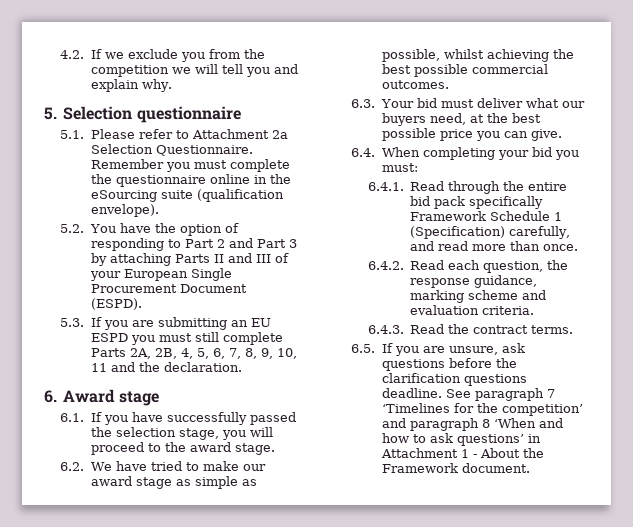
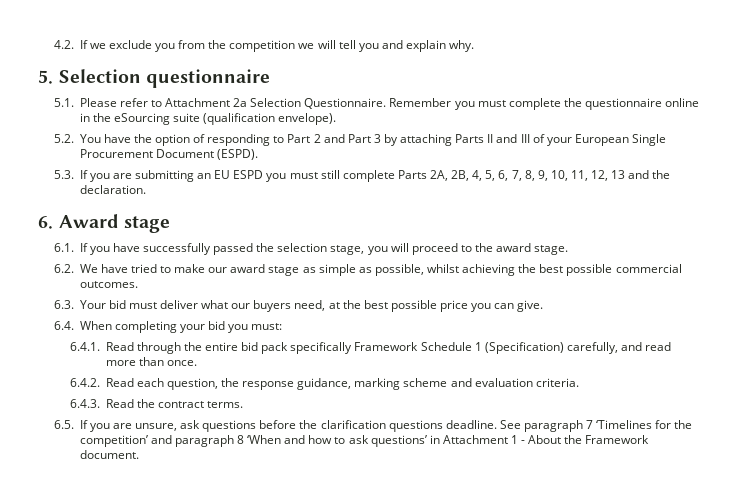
- 5.3. If you are submitting an EU ESPD you must still complete Parts 2A, 2B, 4, 5, 6, 7, 8, 9, 10, 11 and the declaration.
+ 5.3. If you are submitting an EU ESPD you must still complete Parts 2A, 2B, 4, 5, 6, 7, 8, 9, 10, 11, 12, 13 and the declaration.

